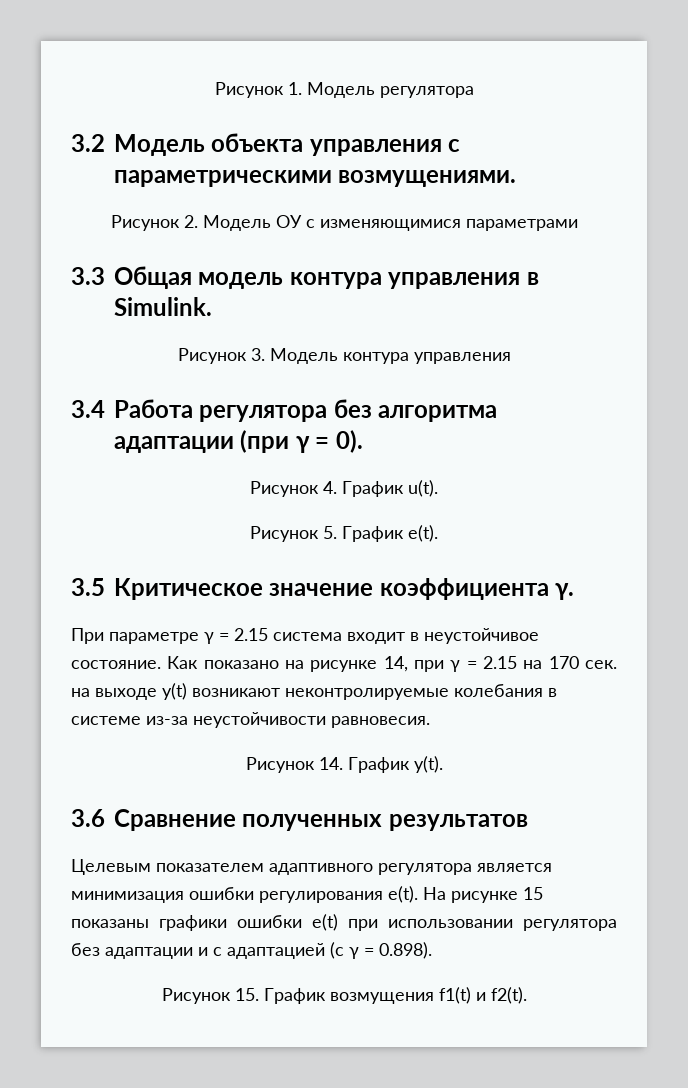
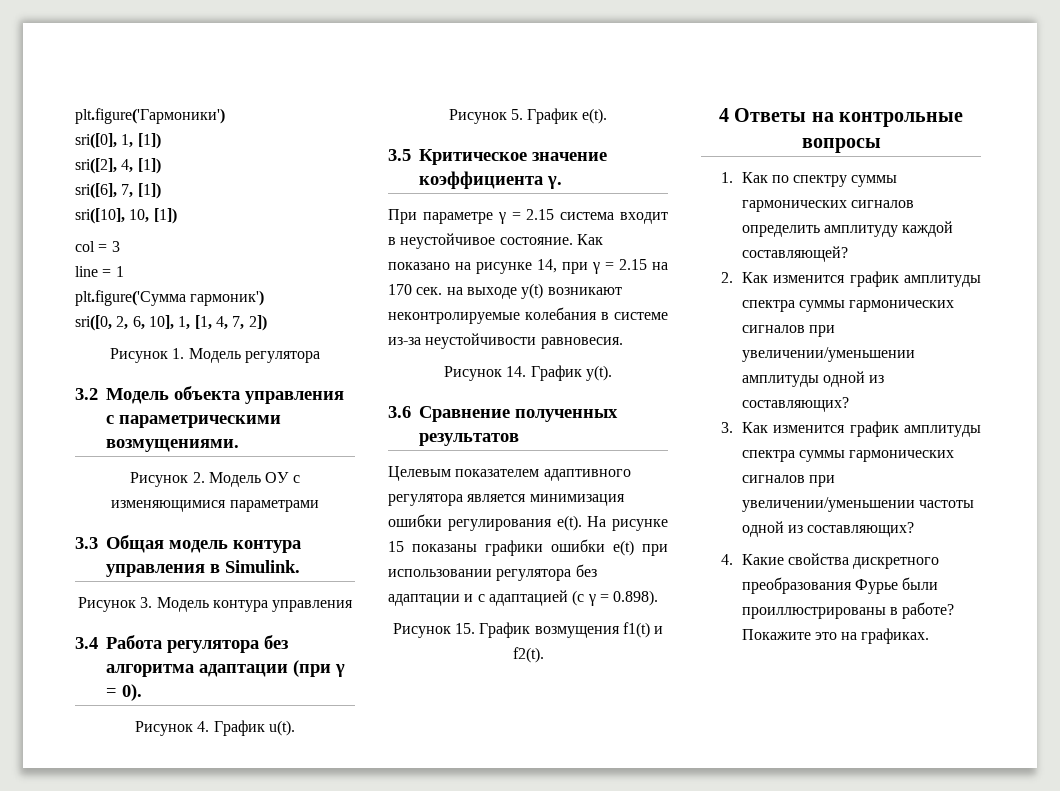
+ plt.figure('Гармоники')
+ sri([0], 1, [1])
+ sri([2], 4, [1])
+ sri([6], 7, [1])
+ sri([10], 10, [1])
+ col = 3
+ line = 1
+ plt.figure('Сумма гармоник')
+ sri([0, 2, 6, 10], 1, [1, 4, 7, 2])
+ 4 Ответы на контрольные вопросы
+ 1. Как по спектру суммы гармонических сигналов определить амплитуду каждой составляющей?
+ 2. Как изменится график амплитуды спектра суммы гармонических сигналов при увеличении/уменьшении амплитуды одной из составляющих?
+ 3. Как изменится график амплитуды спектра суммы гармонических сигналов при увеличении/уменьшении частоты одной из составляющих?
+ 4. Какие свойства дискретного преобразования Фурье были проиллюстрированы в работе? Покажите это на графиках.

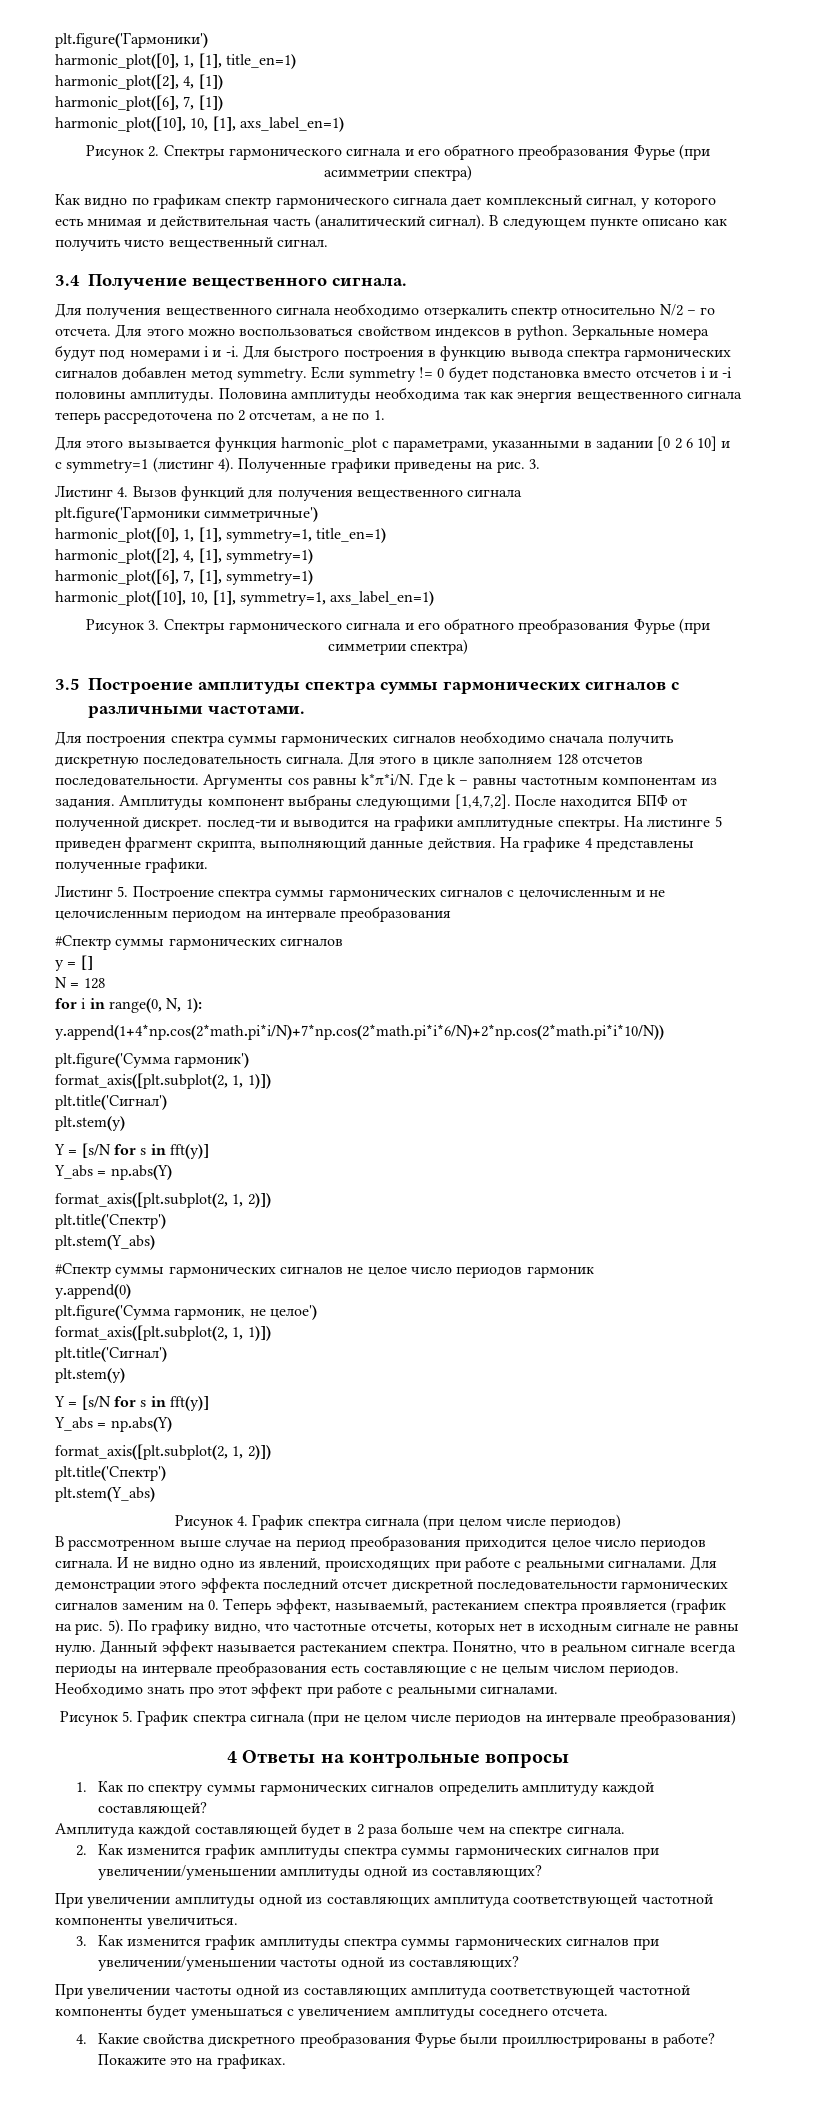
- sri([0], 1, [1])
- sri([2], 4, [1])
+ harmonic_plot([0], 1, [1], title_en=1)
+ harmonic_plot([2], 4, [1])
- sri([6], 7, [1])
+ harmonic_plot([6], 7, [1])
- sri([10], 10, [1])
- col = 3
- line = 1
+ harmonic_plot([10], 10, [1], axs_label_en=1)
+ Рисунок 2. Спектры гармонического сигнала и его обратного преобразования Фурье (при асимметрии спектра)
+ Как видно по графикам спектр гармонического сигнала дает комплексный сигнал, у которого есть мнимая и действительная часть (аналитический сигнал). В следующем пункте описано как получить чисто вещественный сигнал.
+ 3.4 Получение вещественного сигнала.
+ Для получения вещественного сигнала необходимо отзеркалить спектр относительно N/2 – го отсчета. Для этого можно воспользоваться свойством индексов в python. Зеркальные номера будут под номерами i и -i. Для быстрого построения в функцию вывода спектра гармонических сигналов добавлен метод symmetry. Если symmetry != 0 будет подстановка вместо отсчетов i и -i половины амплитуды. Половина амплитуды необходима так как энергия вещественного сигнала теперь рассредоточена по 2 отсчетам, а не по 1.
+ Для этого вызывается функция harmonic_plot с параметрами, указанными в задании [0 2 6 10] и с symmetry=1 (листинг 4). Полученные графики приведены на рис. 3.
+ Листинг 4. Вызов функций для получения вещественного сигнала
+ plt.figure('Гармоники симметричные')
+ harmonic_plot([0], 1, [1], symmetry=1, title_en=1)
+ harmonic_plot([2], 4, [1], symmetry=1)
+ harmonic_plot([6], 7, [1], symmetry=1)
+ harmonic_plot([10], 10, [1], symmetry=1, axs_label_en=1)
+ Рисунок 3. Спектры гармонического сигнала и его обратного преобразования Фурье (при симметрии спектра)
+ 3.5 Построение амплитуды спектра суммы гармонических сигналов с различными частотами.
+ Для построения спектра суммы гармонических сигналов необходимо сначала получить дискретную последовательность сигнала. Для этого в цикле заполняем 128 отсчетов последовательности. Аргументы cos равны k*π*i/N. Где k – равны частотным компонентам из задания. Амплитуды компонент выбраны следующими [1,4,7,2]. После находится БПФ от полученной дискрет. послед-ти и выводится на графики амплитудные спектры. На листинге 5 приведен фрагмент скрипта, выполняющий данные действия. На графике 4 представлены полученные графики.
+ Листинг 5. Построение спектра суммы гармонических сигналов с целочисленным и не целочисленным периодом на интервале преобразования
+ #Спектр суммы гармонических сигналов
+ y = []
+ N = 128
+ for i in range(0, N, 1):
+ y.append(1+4*np.cos(2*math.pi*i/N)+7*np.cos(2*math.pi*i*6/N)+2*np.cos(2*math.pi*i*10/N))
  plt.figure('Сумма гармоник')
- sri([0, 2, 6, 10], 1, [1, 4, 7, 2])
- Рисунок 1. Модель регулятора
- 3.2 Модель объекта управления с параметрическими возмущениями.
- Рисунок 2. Модель ОУ с изменяющимися параметрами
- 3.3 Общая модель контура управления в Simulink.
- Рисунок 3. Модель контура управления
- 3.4 Работа регулятора без алгоритма адаптации (при γ = 0).
- Рисунок 4. График u(t).
- Рисунок 5. График e(t).
- 3.5 Критическое значение коэффициента γ.
- При параметре γ = 2.15 система входит в неустойчивое состояние. Как показано на рисунке 14, при γ = 2.15 на 170 сек. на выходе y(t) возникают неконтролируемые колебания в системе из-за неустойчивости равновесия.
- Рисунок 14. График y(t).
- 3.6 Сравнение полученных результатов
- Целевым показателем адаптивного регулятора является минимизация ошибки регулирования e(t). На рисунке 15 показаны графики ошибки e(t) при использовании регулятора без адаптации и с адаптацией (с γ = 0.898).
- Рисунок 15. График возмущения f1(t) и f2(t).
+ format_axis([plt.subplot(2, 1, 1)])
+ plt.title('Сигнал')
+ plt.stem(y)
+ Y = [s/N for s in fft(y)]
+ Y_abs = np.abs(Y)
+ format_axis([plt.subplot(2, 1, 2)])
+ plt.title('Спектр')
+ plt.stem(Y_abs)
+ #Спектр суммы гармонических сигналов не целое число периодов гармоник
+ y.append(0)
+ plt.figure('Сумма гармоник, не целое')
+ format_axis([plt.subplot(2, 1, 1)])
+ plt.title('Сигнал')
+ plt.stem(y)
+ Y = [s/N for s in fft(y)]
+ Y_abs = np.abs(Y)
+ format_axis([plt.subplot(2, 1, 2)])
+ plt.title('Спектр')
+ plt.stem(Y_abs)
+ Рисунок 4. График спектра сигнала (при целом числе периодов)
+ В рассмотренном выше случае на период преобразования приходится целое число периодов сигнала. И не видно одно из явлений, происходящих при работе с реальными сигналами. Для демонстрации этого эффекта последний отсчет дискретной последовательности гармонических сигналов заменим на 0. Теперь эффект, называемый, растеканием спектра проявляется (график на рис. 5). По графику видно, что частотные отсчеты, которых нет в исходным сигнале не равны нулю. Данный эффект называется растеканием спектра. Понятно, что в реальном сигнале всегда периоды на интервале преобразования есть составляющие с не целым числом периодов. Необходимо знать про этот эффект при работе с реальными сигналами.
+ Рисунок 5. График спектра сигнала (при не целом числе периодов на интервале преобразования)
+ Амплитуда каждой составляющей будет в 2 раза больше чем на спектре сигнала.
+ При увеличении амплитуды одной из составляющих амплитуда соответствующей частотной компоненты увеличиться.
+ При увеличении частоты одной из составляющих амплитуда соответствующей частотной компоненты будет уменьшаться с увеличением амплитуды соседнего отсчета.

